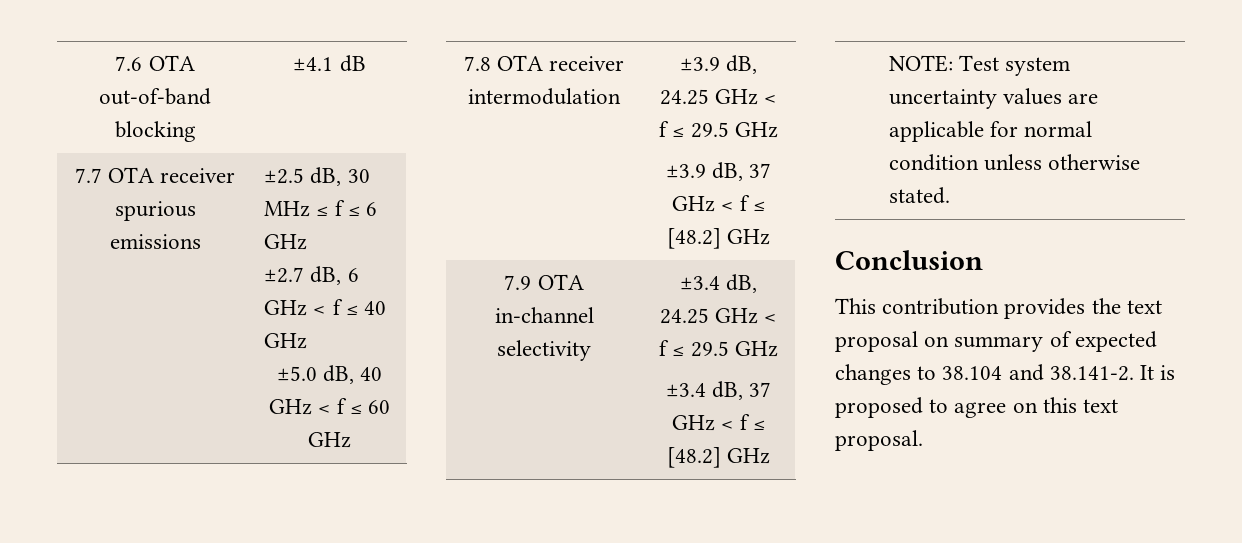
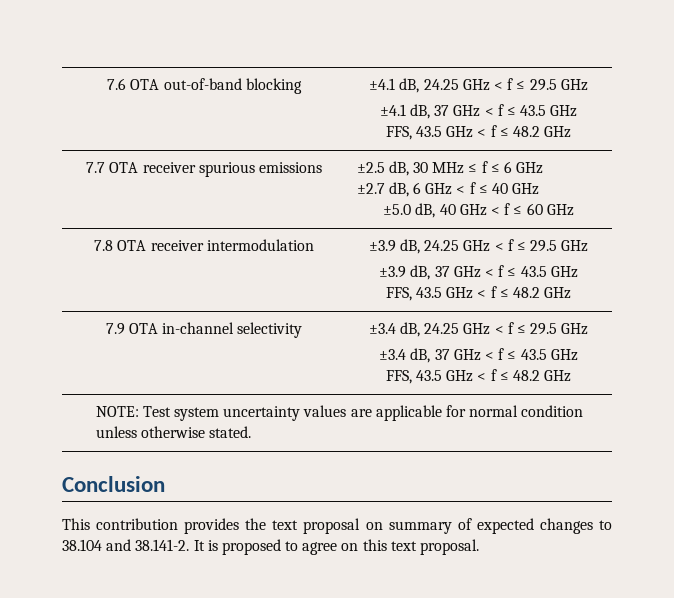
- 7.6 OTA out-of-band blocking | ±4.1 dB
+ 7.6 OTA out-of-band blocking | ±4.1 dB, 24.25 GHz < f ≤ 29.5 GHz
+ ±4.1 dB, 37 GHz < f ≤ 43.5 GHz
+ FFS, 43.5 GHz < f ≤ 48.2 GHz
  7.8 OTA receiver intermodulation | ±3.9 dB, 24.25 GHz < f ≤ 29.5 GHz
- ±3.9 dB, 37 GHz < f ≤ [48.2] GHz
+ ±3.9 dB, 37 GHz < f ≤ 43.5 GHz
+ FFS, 43.5 GHz < f ≤ 48.2 GHz
  7.9 OTA in-channel selectivity | ±3.4 dB, 24.25 GHz < f ≤ 29.5 GHz
- ±3.4 dB, 37 GHz < f ≤ [48.2] GHz
+ ±3.4 dB, 37 GHz < f ≤ 43.5 GHz
+ FFS, 43.5 GHz < f ≤ 48.2 GHz

